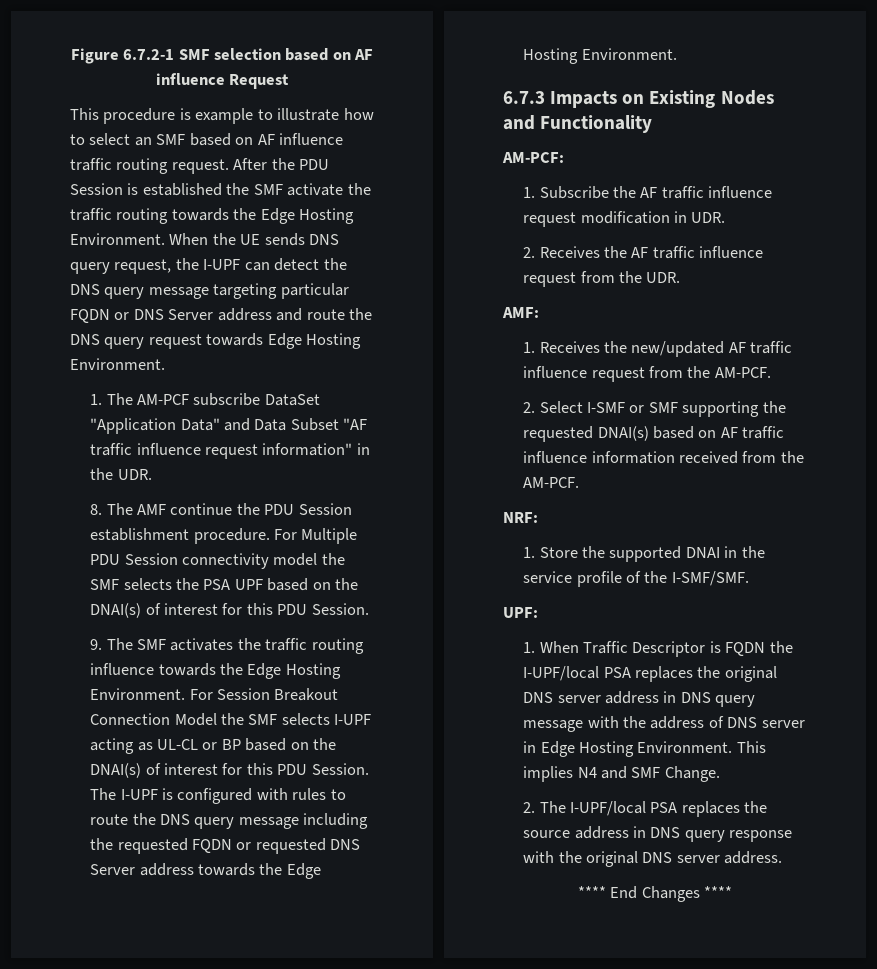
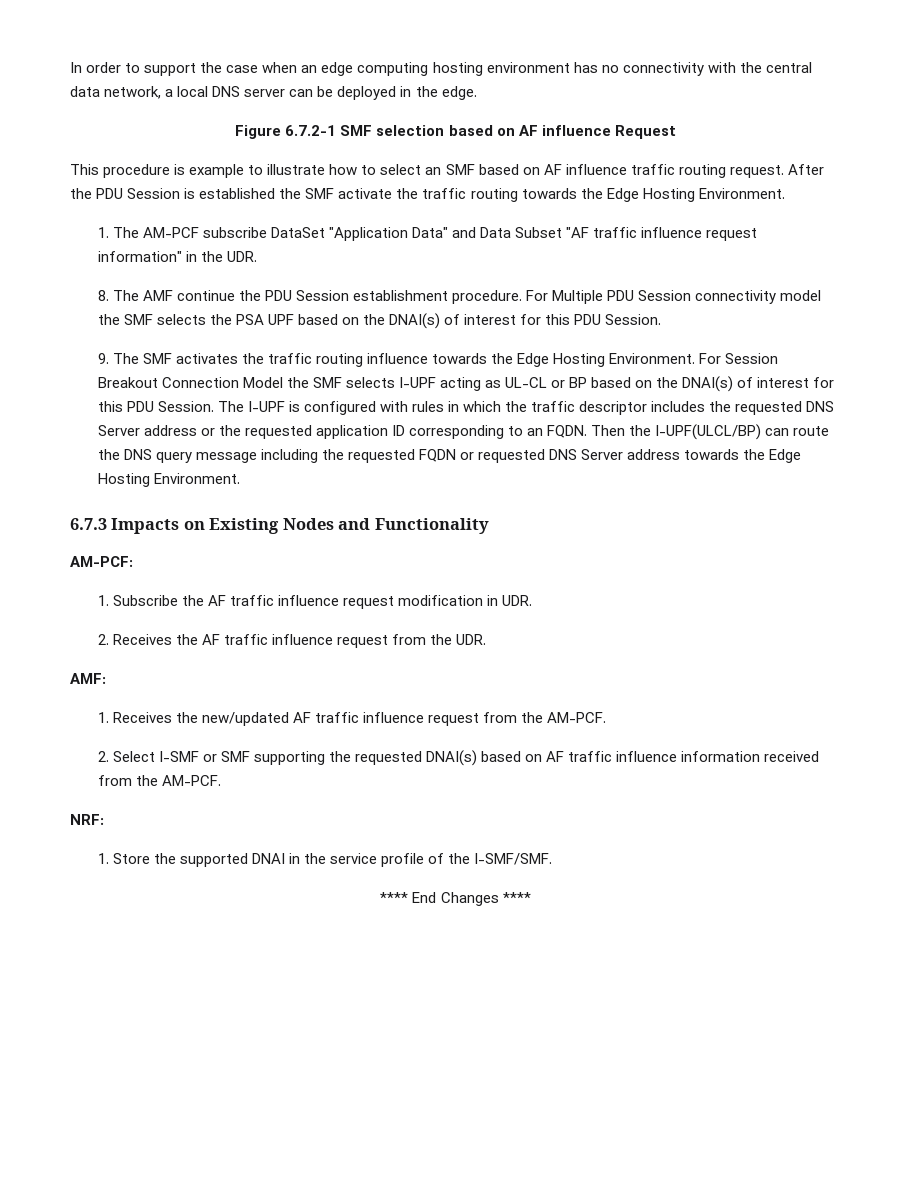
+ In order to support the case when an edge computing hosting environment has no connectivity with the central data network, a local DNS server can be deployed in the edge.
- When the UE sends DNS query request, the I-UPF can detect the DNS query message targeting particular FQDN or DNS Server address and route the DNS query request towards Edge Hosting Environment.
- The I-UPF is configured with rules to route the DNS query message including the requested FQDN or requested DNS Server address towards the Edge Hosting Environment.
+ The I-UPF is configured with rules in which the traffic descriptor includes the requested DNS Server address or the requested application ID corresponding to an FQDN. Then the I-UPF(ULCL/BP) can route the DNS query message including the requested FQDN or requested DNS Server address towards the Edge Hosting Environment.
- UPF:
- 1. When Traffic Descriptor is FQDN the I-UPF/local PSA replaces the original DNS server address in DNS query message with the address of DNS server in Edge Hosting Environment. This implies N4 and SMF Change.
- 2. The I-UPF/local PSA replaces the source address in DNS query response with the original DNS server address.

